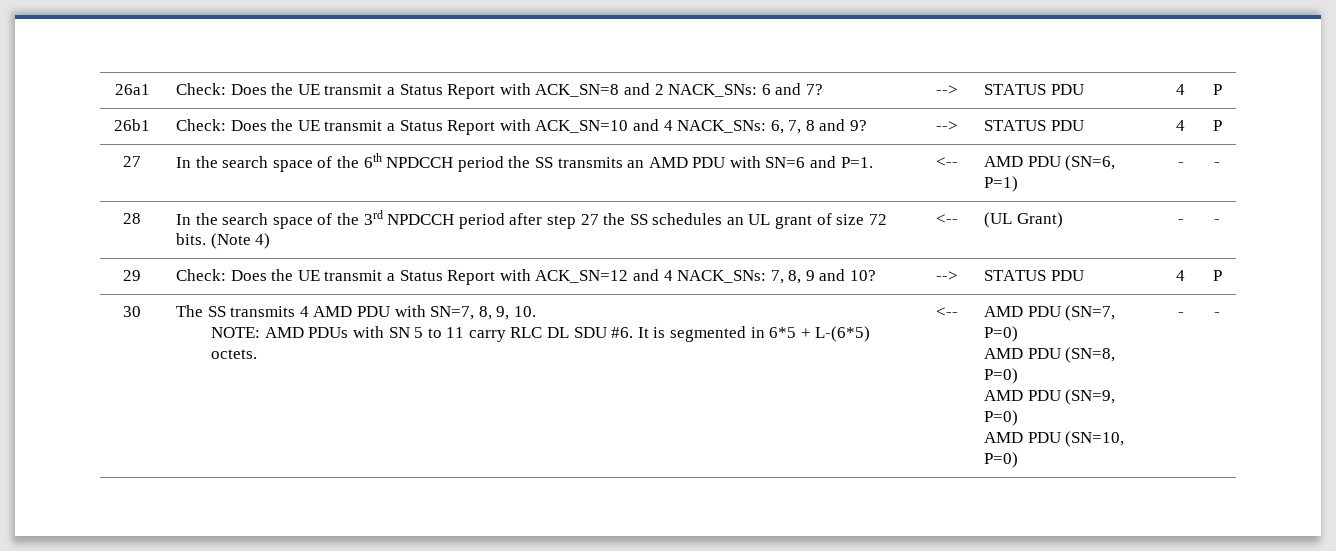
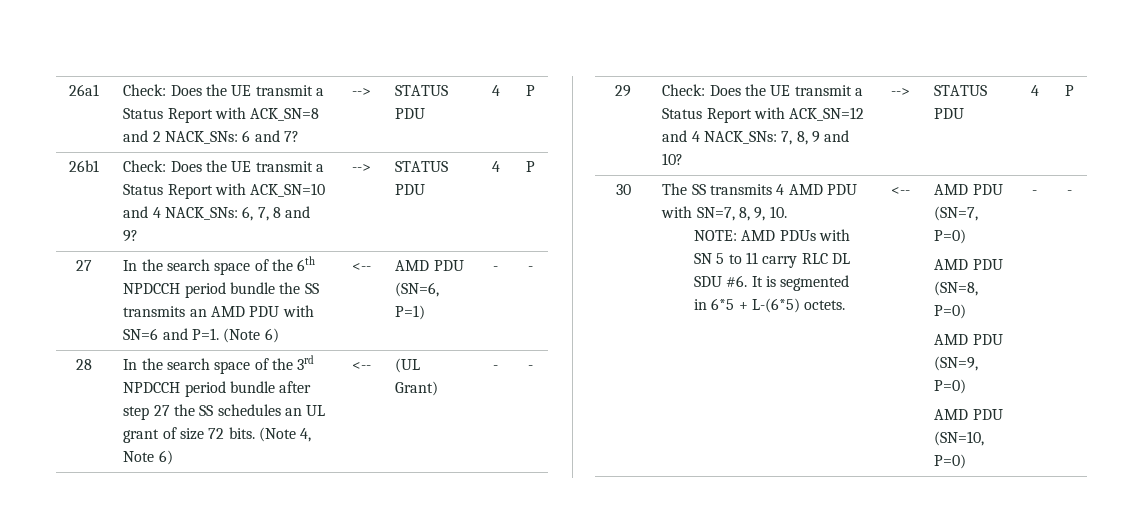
- 27 | In the search space of the 6th NPDCCH period the SS transmits an AMD PDU with SN=6 and P=1. | <-- | AMD PDU (SN=6, P=1) | - | -
+ 27 | In the search space of the 6th NPDCCH period bundle the SS transmits an AMD PDU with SN=6 and P=1. (Note 6) | <-- | AMD PDU (SN=6, P=1) | - | -
- 28 | In the search space of the 3rd NPDCCH period after step 27 the SS schedules an UL grant of size 72 bits. (Note 4) | <-- | (UL Grant) | - | -
+ 28 | In the search space of the 3rd NPDCCH period bundle after step 27 the SS schedules an UL grant of size 72 bits. (Note 4, Note 6) | <-- | (UL Grant) | - | -

